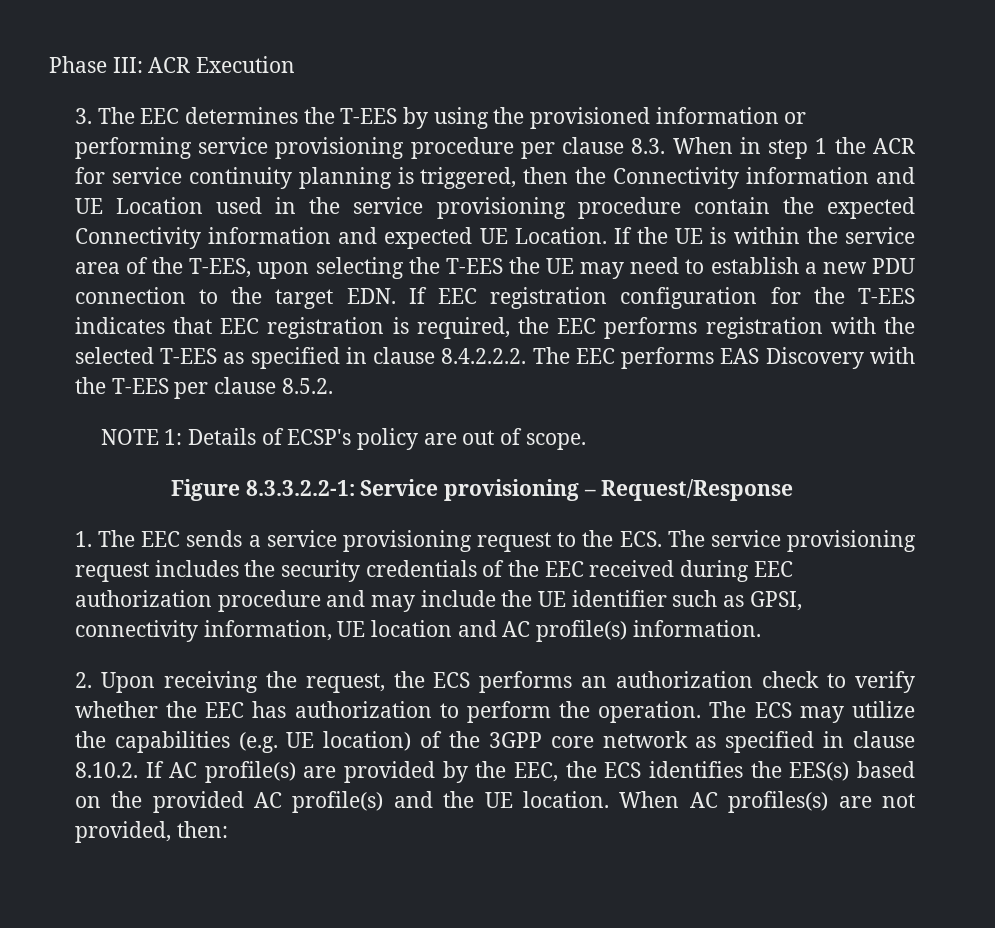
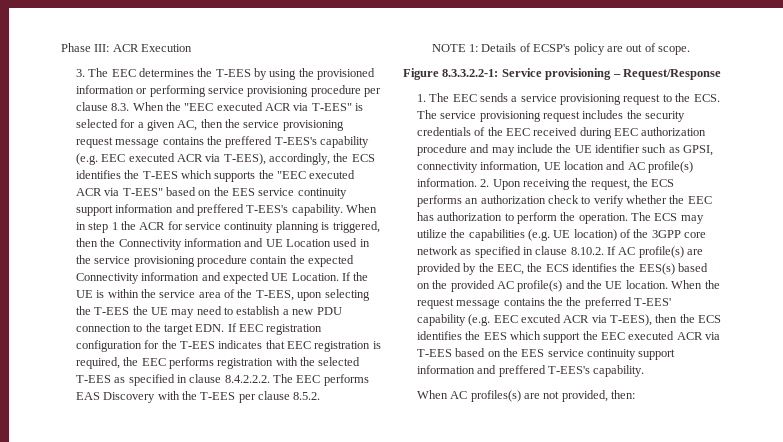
- 3. The EEC determines the T-EES by using the provisioned information or performing service provisioning procedure per clause 8.3. When in step 1 the ACR for service continuity planning is triggered, then the Connectivity information and UE Location used in the service provisioning procedure contain the expected Connectivity information and expected UE Location.
+ 3. The EEC determines the T-EES by using the provisioned information or performing service provisioning procedure per clause 8.3. When the "EEC executed ACR via T-EES" is selected for a given AC, then the service provisioning request message contains the preffered T-EES's capability (e.g. EEC executed ACR via T-EES), accordingly, the ECS identifies the T-EES which supports the "EEC executed ACR via T-EES" based on the EES service continuity support information and preffered T-EES's capability. When in step 1 the ACR for service continuity planning is triggered, then the Connectivity information and UE Location used in the service provisioning procedure contain the expected Connectivity information and expected UE Location.
- 1. The EEC sends a service provisioning request to the ECS. The service provisioning request includes the security credentials of the EEC received during EEC authorization procedure and may include the UE identifier such as GPSI, connectivity information, UE location and AC profile(s) information.
- 2. Upon receiving the request, the ECS performs an authorization check to verify whether the EEC has authorization to perform the operation.
+ 1. The EEC sends a service provisioning request to the ECS. The service provisioning request includes the security credentials of the EEC received during EEC authorization procedure and may include the UE identifier such as GPSI, connectivity information, UE location and AC profile(s) information. 2. Upon receiving the request, the ECS performs an authorization check to verify whether the EEC has authorization to perform the operation.
+ When the request message contains the the preferred T-EES' capability (e.g. EEC excuted ACR via T-EES), then the ECS identifies the EES which support the EEC executed ACR via T-EES based on the EES service continuity support information and preffered T-EES's capability.

